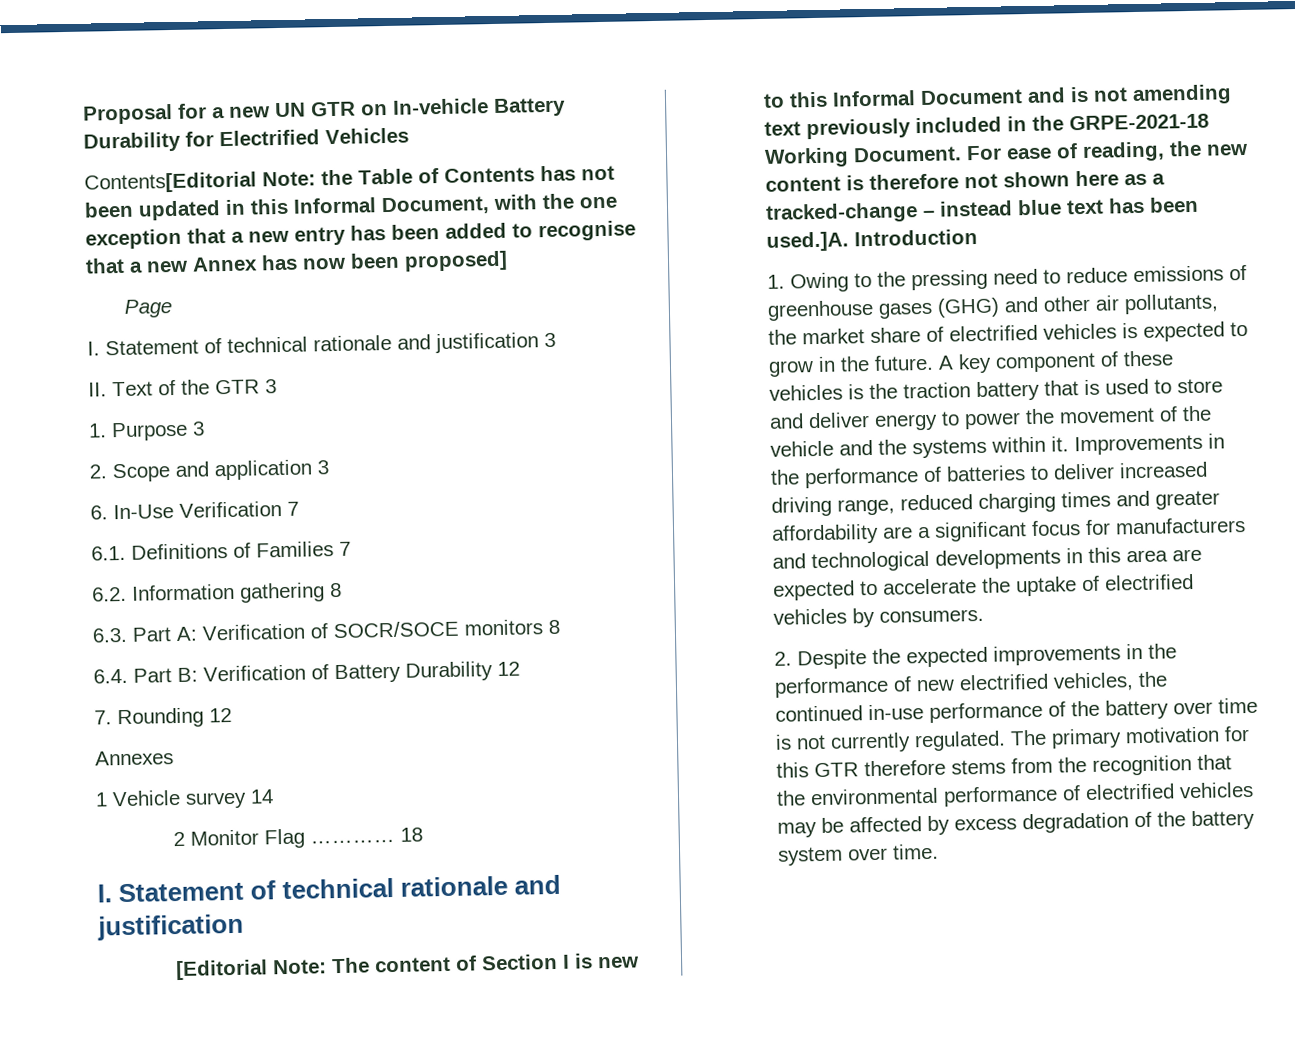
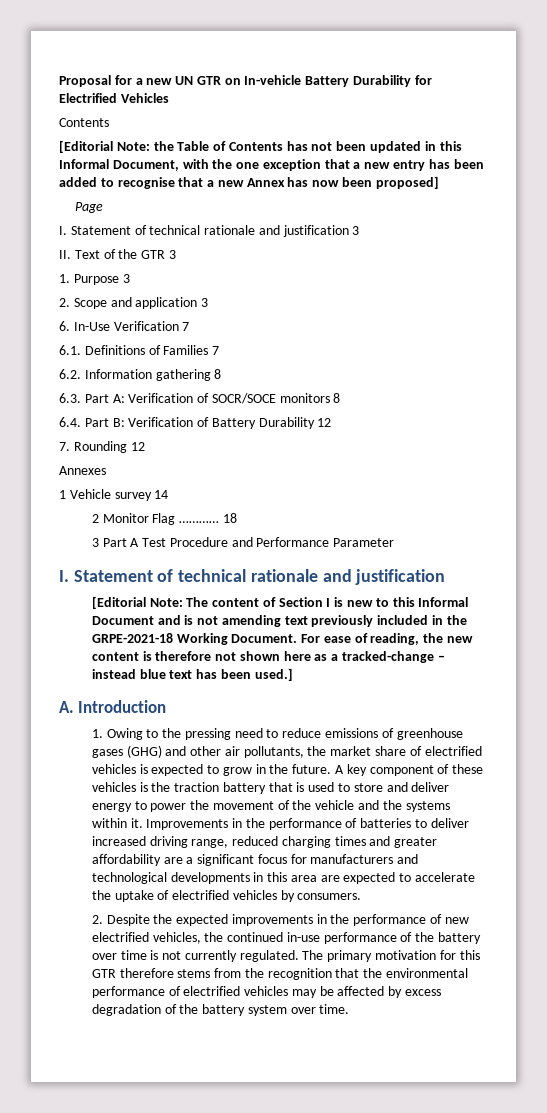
  Proposal for a new UN GTR on In-vehicle Battery Durability for Electrified Vehicles
- Contents[Editorial Note: the Table of Contents has not been updated in this Informal Document, with the one exception that a new entry has been added to recognise that a new Annex has now been proposed]
+ Contents
+ [Editorial Note: the Table of Contents has not been updated in this Informal Document, with the one exception that a new entry has been added to recognise that a new Annex has now been proposed]
+ 3 Part A Test Procedure and Performance Parameter
- For ease of reading, the new content is therefore not shown here as a tracked-change – instead blue text has been used.]A. Introduction
+ For ease of reading, the new content is therefore not shown here as a tracked-change – instead blue text has been used.]
+ A. Introduction

